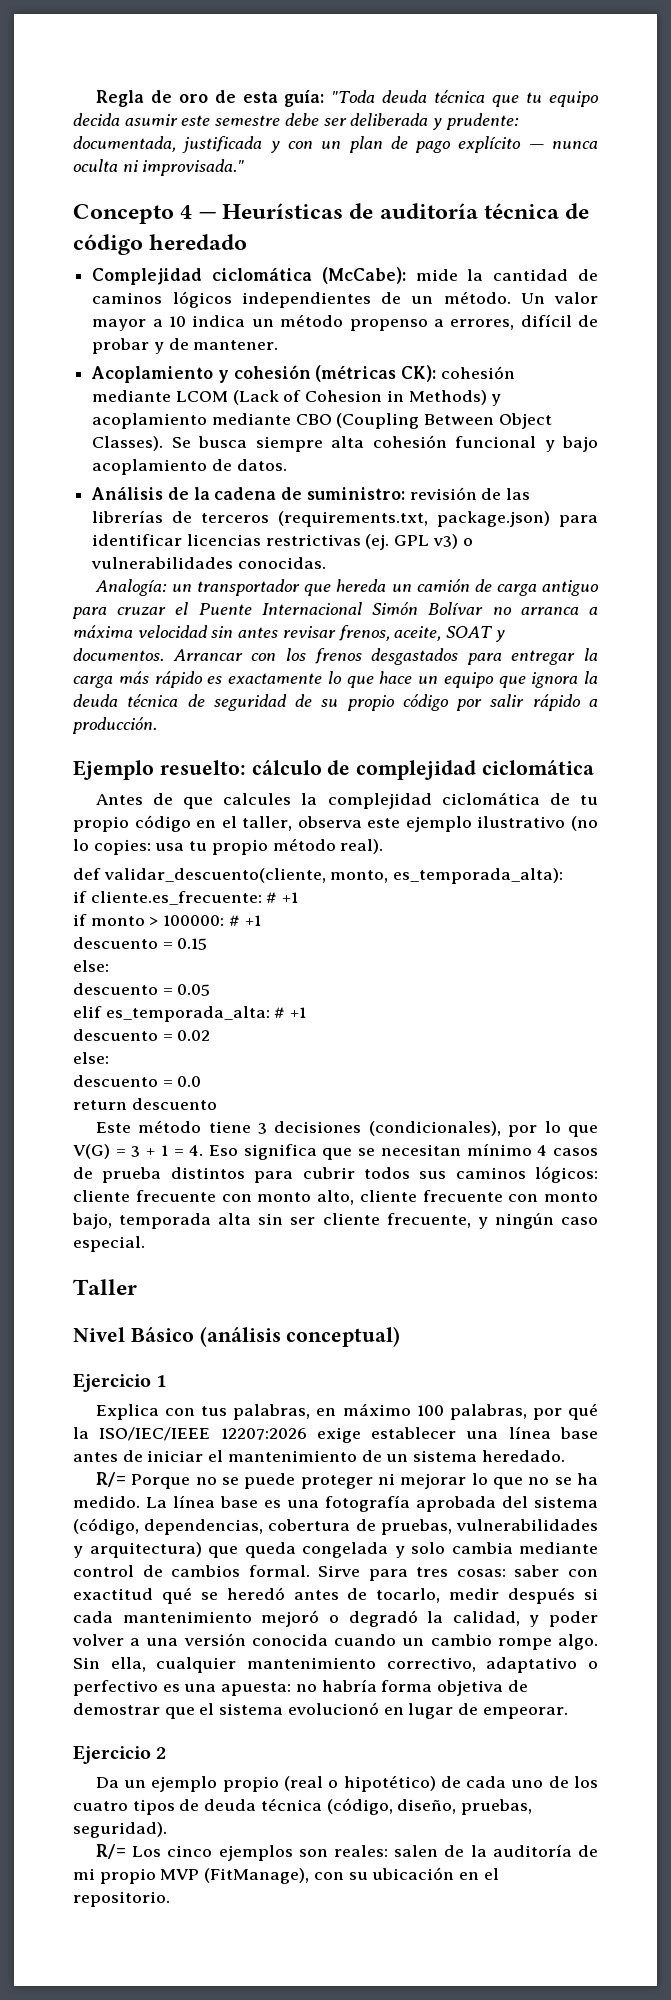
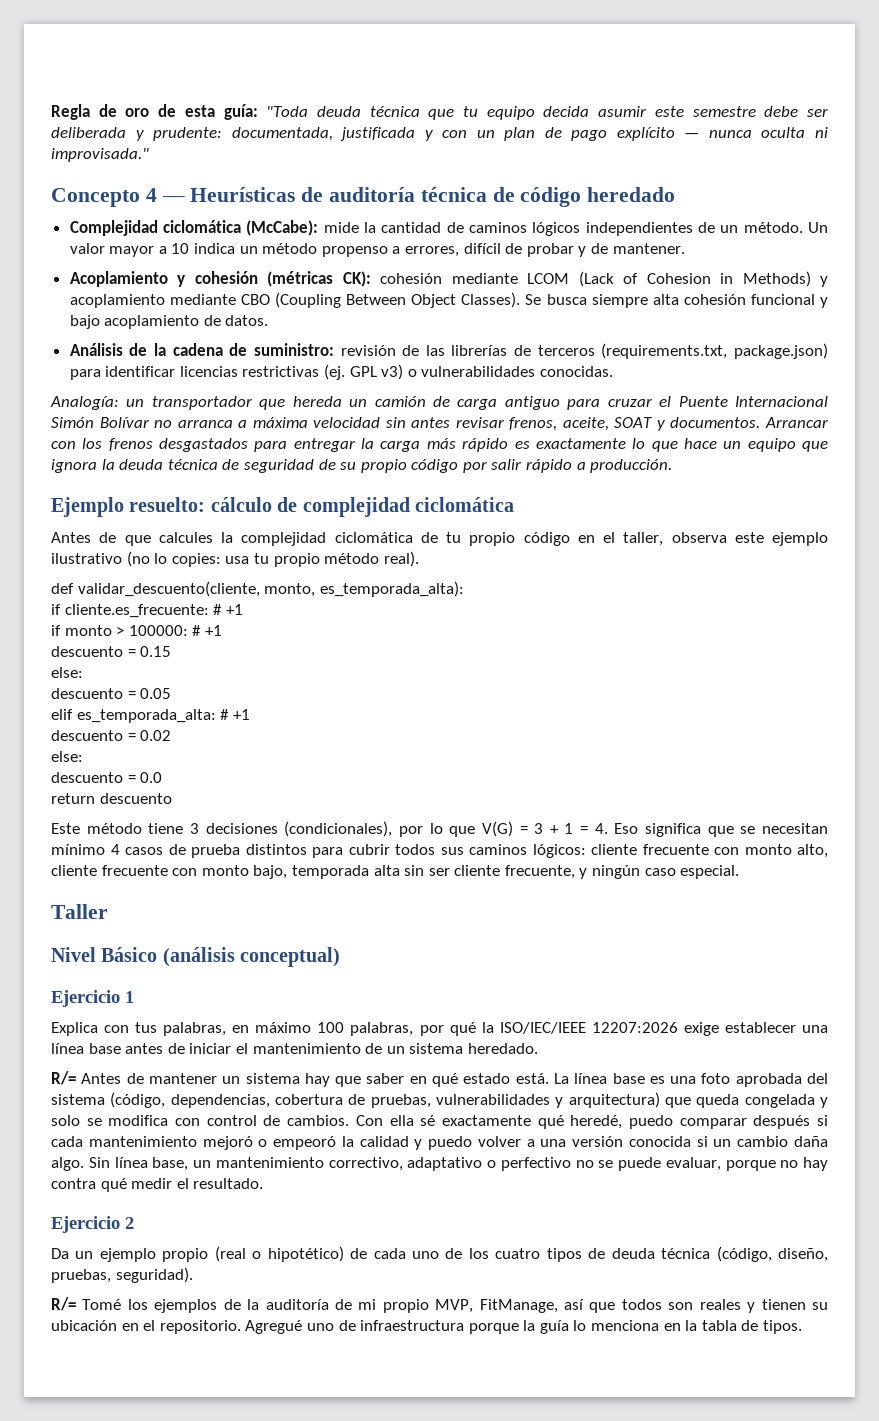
- R/= Porque no se puede proteger ni mejorar lo que no se ha medido.
+ R/= Antes de mantener un sistema hay que saber en qué estado está.
- La línea base es una fotografía aprobada del sistema (código, dependencias, cobertura de pruebas, vulnerabilidades y arquitectura) que queda congelada y solo cambia mediante control de cambios formal. Sirve para tres cosas: saber con exactitud qué se heredó antes de tocarlo, medir después si cada mantenimiento mejoró o degradó la calidad, y poder volver a una versión conocida cuando un cambio rompe algo.
+ La línea base es una foto aprobada del sistema (código, dependencias, cobertura de pruebas, vulnerabilidades y arquitectura) que queda congelada y solo se modifica con control de cambios. Con ella sé exactamente qué heredé, puedo comparar después si cada mantenimiento mejoró o empeoró la calidad y puedo volver a una versión conocida si un cambio daña algo.
- Sin ella, cualquier mantenimiento correctivo, adaptativo o perfectivo es una apuesta: no habría forma objetiva de demostrar que el sistema evolucionó en lugar de empeorar.
+ Sin línea base, un mantenimiento correctivo, adaptativo o perfectivo no se puede evaluar, porque no hay contra qué medir el resultado.
- R/= Los cinco ejemplos son reales: salen de la auditoría de mi propio MVP (FitManage), con su ubicación en el repositorio.
+ R/= Tomé los ejemplos de la auditoría de mi propio MVP, FitManage, así que todos son reales y tienen su ubicación en el repositorio.
+ Agregué uno de infraestructura porque la guía lo menciona en la tabla de tipos.

